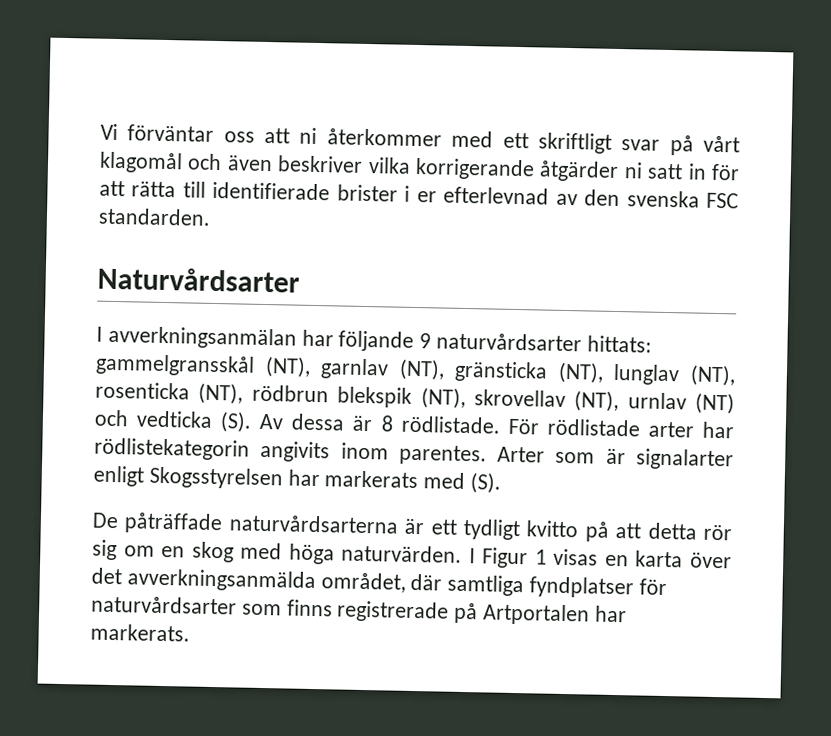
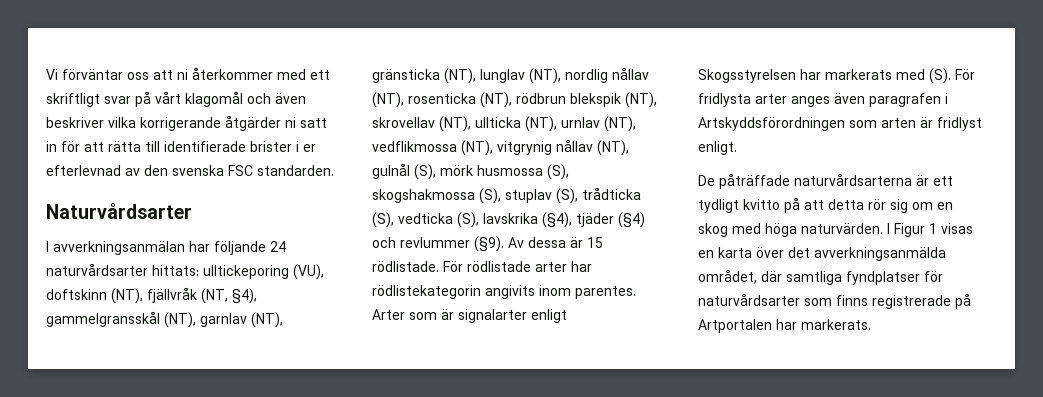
- I avverkningsanmälan har följande 9 naturvårdsarter hittats: gammelgransskål (NT), garnlav (NT), gränsticka (NT), lunglav (NT), rosenticka (NT), rödbrun blekspik (NT), skrovellav (NT), urnlav (NT) och vedticka (S). Av dessa är 8 rödlistade.
+ I avverkningsanmälan har följande 24 naturvårdsarter hittats: ulltickeporing (VU), doftskinn (NT), fjällvråk (NT, §4), gammelgransskål (NT), garnlav (NT), gränsticka (NT), lunglav (NT), nordlig nållav (NT), rosenticka (NT), rödbrun blekspik (NT), skrovellav (NT), ullticka (NT), urnlav (NT), vedflikmossa (NT), vitgrynig nållav (NT), gulnål (S), mörk husmossa (S), skogshakmossa (S), stuplav (S), trådticka (S), vedticka (S), lavskrika (§4), tjäder (§4) och revlummer (§9). Av dessa är 15 rödlistade.
- Arter som är signalarter enligt Skogsstyrelsen har markerats med (S).
+ Arter som är signalarter enligt Skogsstyrelsen har markerats med (S). För fridlysta arter anges även paragrafen i Artskyddsförordningen som arten är fridlyst enligt.

